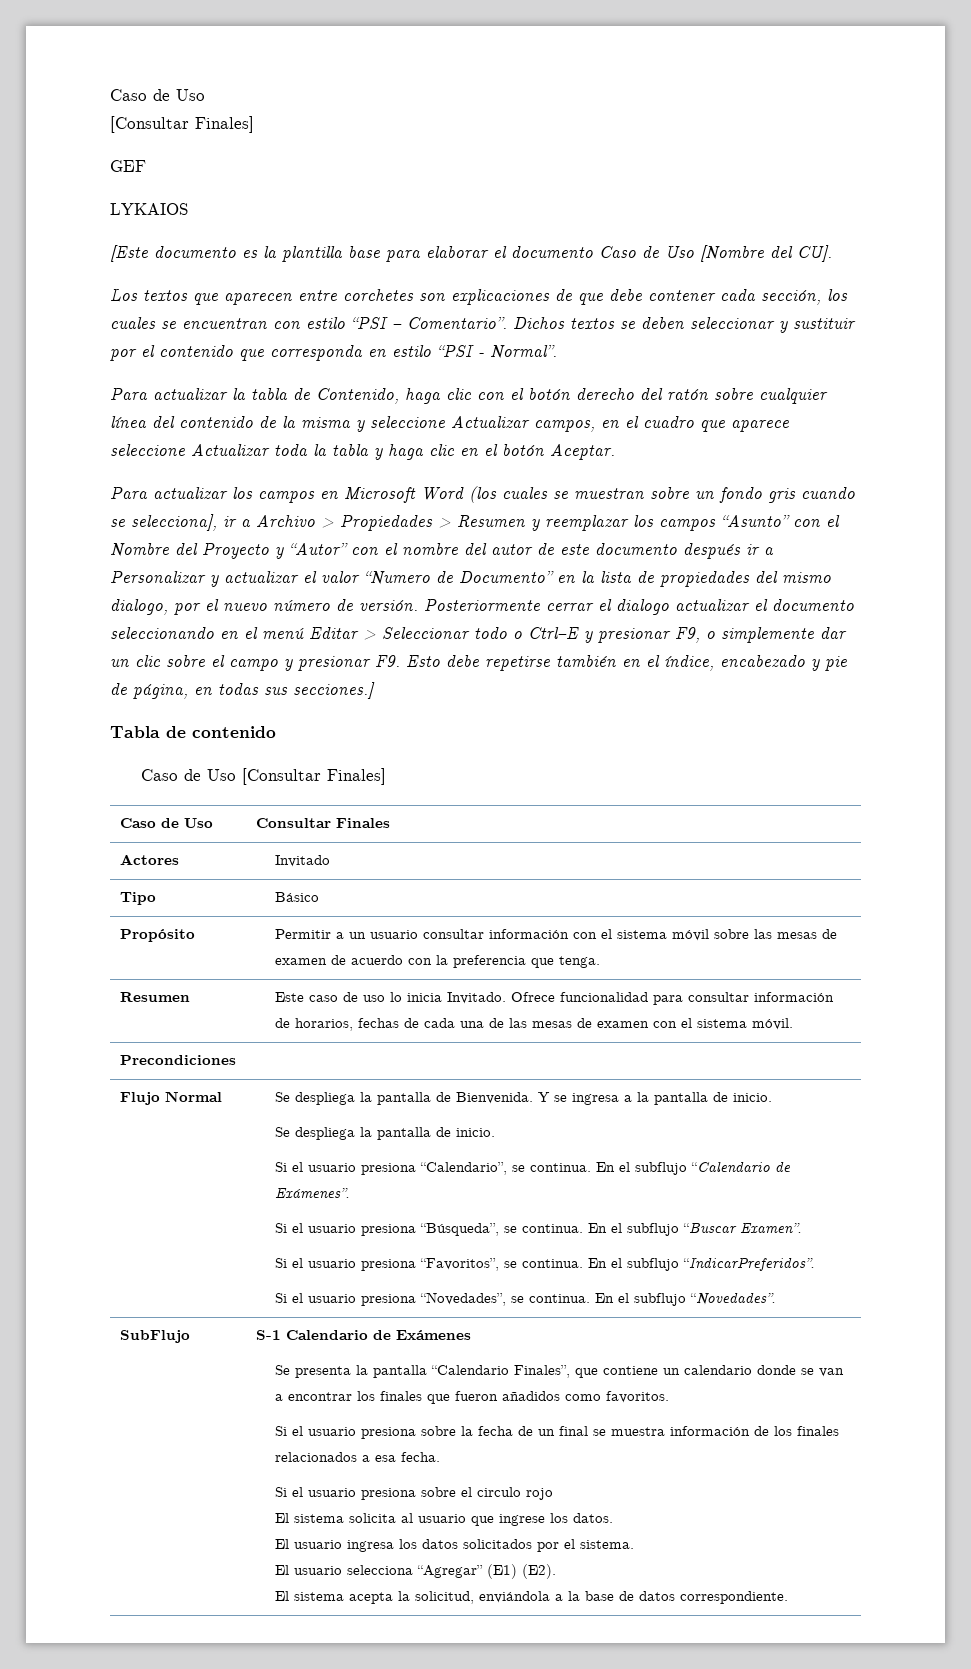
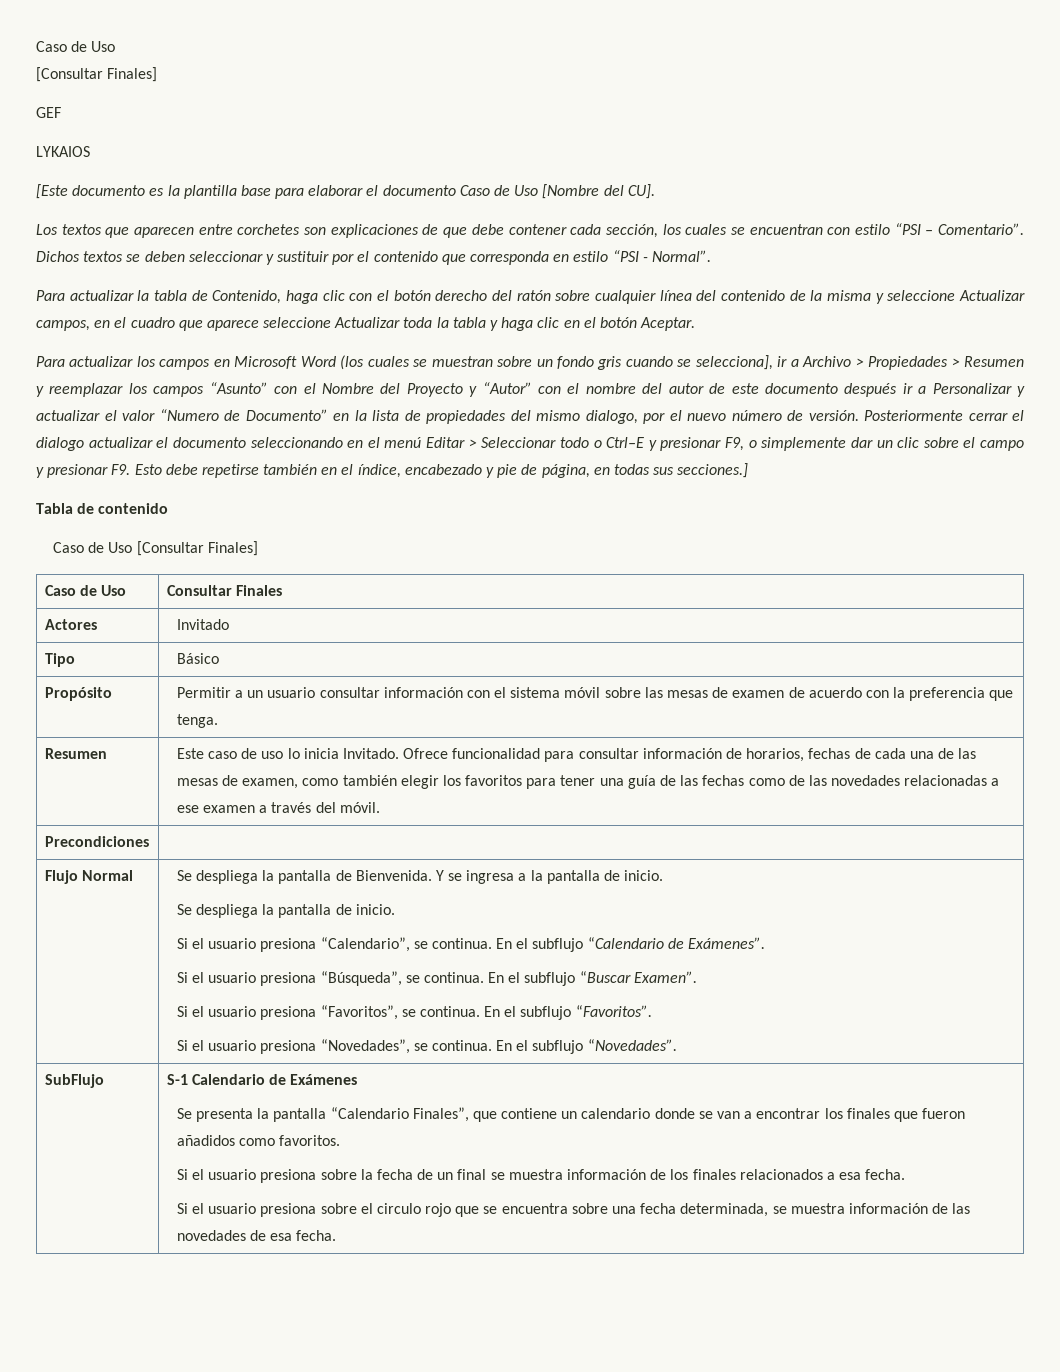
- Ofrece funcionalidad para consultar información de horarios, fechas de cada una de las mesas de examen con el sistema móvil.
+ Ofrece funcionalidad para consultar información de horarios, fechas de cada una de las mesas de examen, como también elegir los favoritos para tener una guía de las fechas como de las novedades relacionadas a ese examen a través del móvil.
- En el subflujo “IndicarPreferidos”.
+ En el subflujo “Favoritos”.
- Si el usuario presiona sobre el circulo rojo
- El sistema solicita al usuario que ingrese los datos.
- El usuario ingresa los datos solicitados por el sistema.
- El usuario selecciona “Agregar” (E1) (E2).
- El sistema acepta la solicitud, enviándola a la base de datos correspondiente.
+ Si el usuario presiona sobre el circulo rojo que se encuentra sobre una fecha determinada, se muestra información de las novedades de esa fecha.

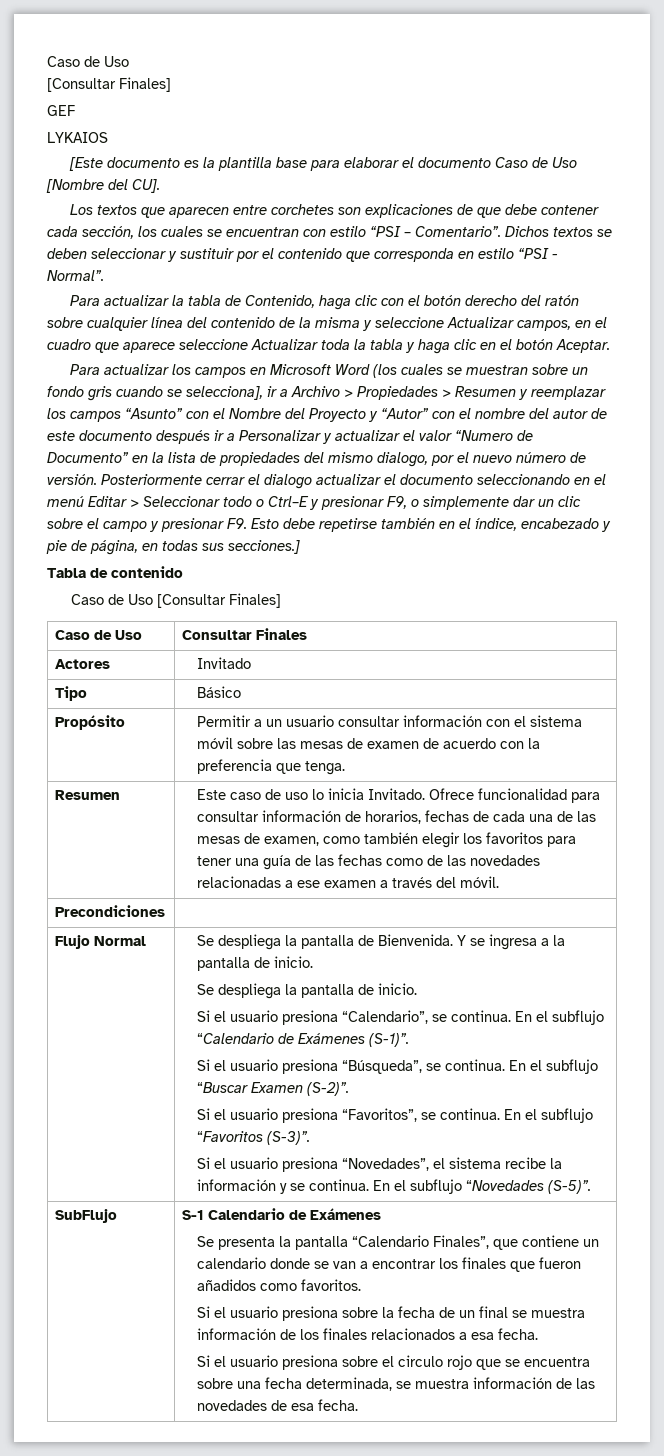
- En el subflujo “Calendario de Exámenes”.
+ En el subflujo “Calendario de Exámenes (S-1)”.
- En el subflujo “Buscar Examen”.
+ En el subflujo “Buscar Examen (S-2)”.
- En el subflujo “Favoritos”.
+ En el subflujo “Favoritos (S-3)”.
- Si el usuario presiona “Novedades”, se continua. En el subflujo “Novedades”.
+ Si el usuario presiona “Novedades”, el sistema recibe la información y se continua. En el subflujo “Novedades (S-5)”.

